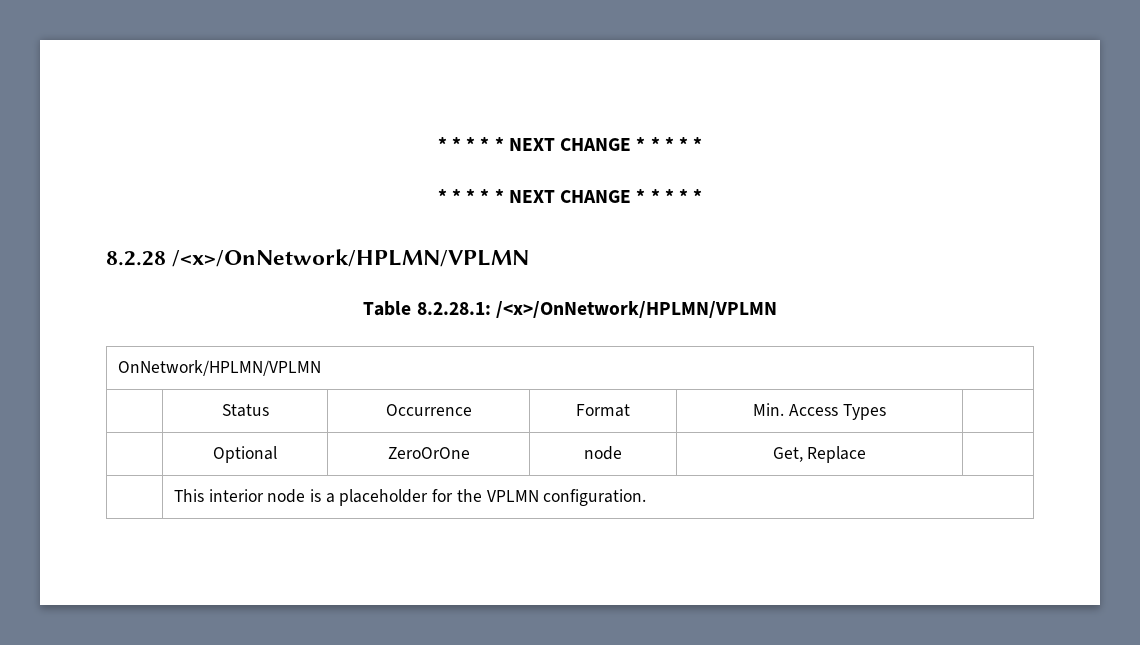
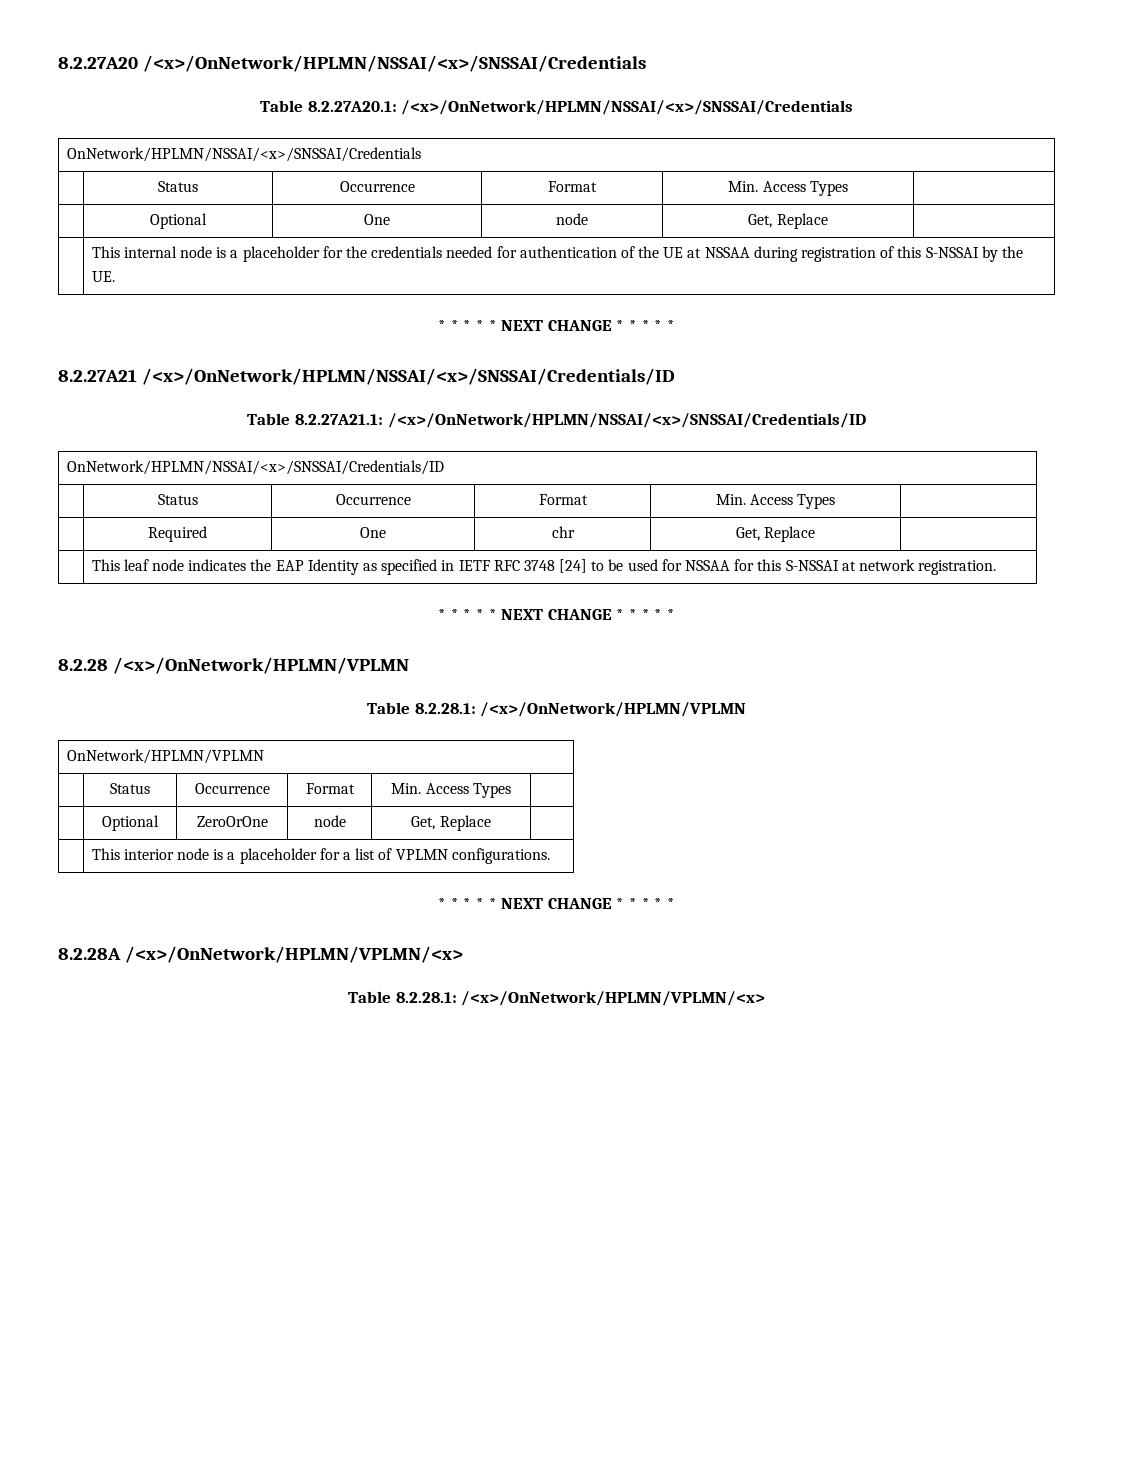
+ 8.2.27A20 /<x>/OnNetwork/HPLMN/NSSAI/<x>/SNSSAI/Credentials
+ Table 8.2.27A20.1: /<x>/OnNetwork/HPLMN/NSSAI/<x>/SNSSAI/Credentials
+ OnNetwork/HPLMN/NSSAI/<x>/SNSSAI/Credentials
+ | Status | Occurrence | Format | Min. Access Types |
+ | Optional | One | node | Get, Replace |
+ | This internal node is a placeholder for the credentials needed for authentication of the UE at NSSAA during registration of this S-NSSAI by the UE.
+ 8.2.27A21 /<x>/OnNetwork/HPLMN/NSSAI/<x>/SNSSAI/Credentials/ID
+ Table 8.2.27A21.1: /<x>/OnNetwork/HPLMN/NSSAI/<x>/SNSSAI/Credentials/ID
+ OnNetwork/HPLMN/NSSAI/<x>/SNSSAI/Credentials/ID
+ | Status | Occurrence | Format | Min. Access Types |
+ | Required | One | chr | Get, Replace |
+ | This leaf node indicates the EAP Identity as specified in IETF RFC 3748 [24] to be used for NSSAA for this S-NSSAI at network registration.
- | This interior node is a placeholder for the VPLMN configuration.
+ | This interior node is a placeholder for a list of VPLMN configurations.
+ * * * * * NEXT CHANGE * * * * *
+ 8.2.28A /<x>/OnNetwork/HPLMN/VPLMN/<x>
+ Table 8.2.28.1: /<x>/OnNetwork/HPLMN/VPLMN/<x>

